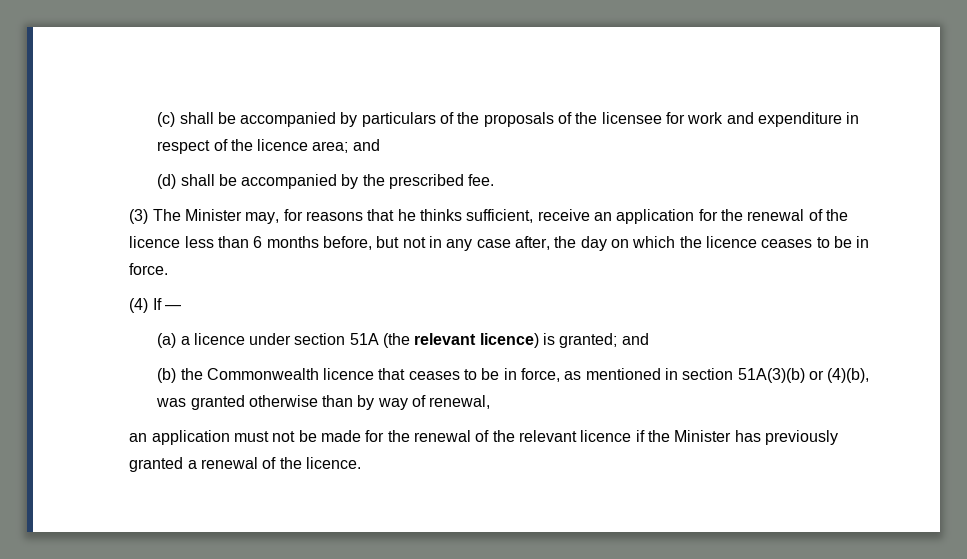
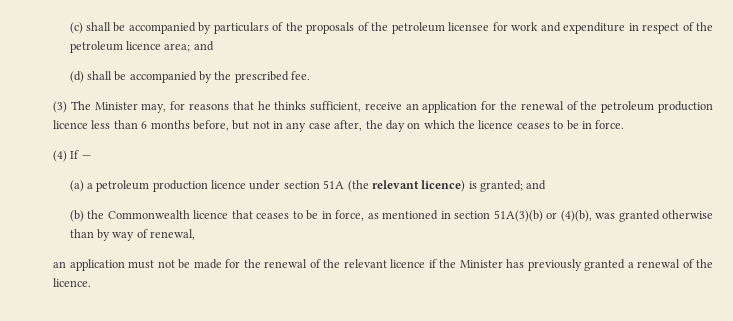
- (c) shall be accompanied by particulars of the proposals of the licensee for work and expenditure in respect of the licence area; and
+ (c) shall be accompanied by particulars of the proposals of the petroleum licensee for work and expenditure in respect of the petroleum licence area; and
- (3) The Minister may, for reasons that he thinks sufficient, receive an application for the renewal of the licence less than 6 months before, but not in any case after, the day on which the licence ceases to be in force.
+ (3) The Minister may, for reasons that he thinks sufficient, receive an application for the renewal of the petroleum production licence less than 6 months before, but not in any case after, the day on which the licence ceases to be in force.
- (a) a licence under section 51A (the relevant licence) is granted; and
+ (a) a petroleum production licence under section 51A (the relevant licence) is granted; and

